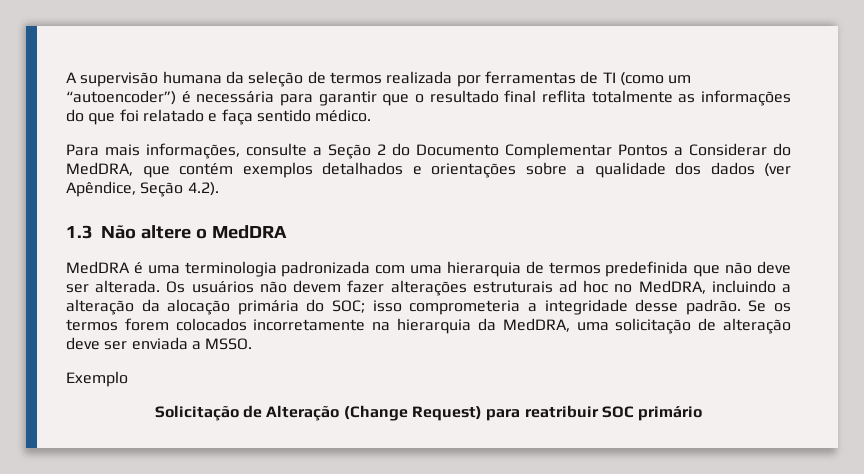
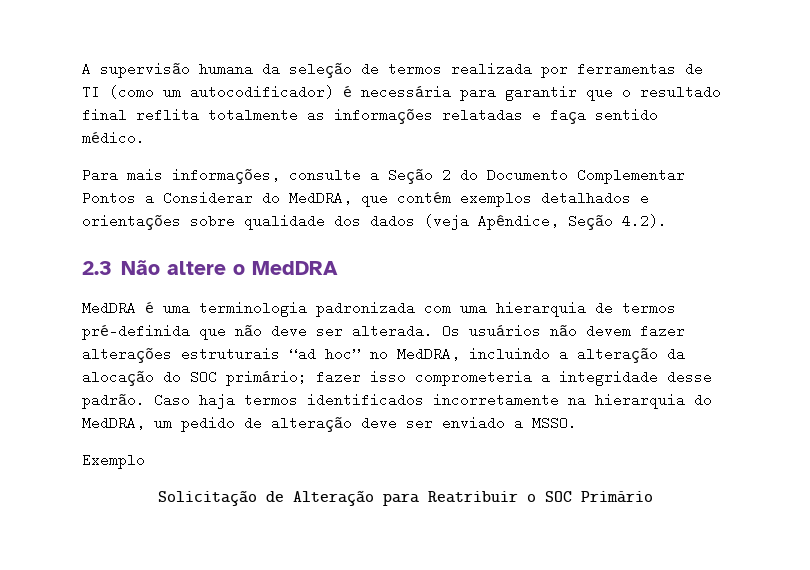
- A supervisão humana da seleção de termos realizada por ferramentas de TI (como um “autoencoder”) é necessária para garantir que o resultado final reflita totalmente as informações do que foi relatado e faça sentido médico.
+ A supervisão humana da seleção de termos realizada por ferramentas de TI (como um autocodificador) é necessária para garantir que o resultado final reflita totalmente as informações relatadas e faça sentido médico.
- Para mais informações, consulte a Seção 2 do Documento Complementar Pontos a Considerar do MedDRA, que contém exemplos detalhados e orientações sobre a qualidade dos dados (ver Apêndice, Seção 4.2).
+ Para mais informações, consulte a Seção 2 do Documento Complementar Pontos a Considerar do MedDRA, que contém exemplos detalhados e orientações sobre qualidade dos dados (veja Apêndice, Seção 4.2).
- 1.3 Não altere o MedDRA
+ 2.3 Não altere o MedDRA
- MedDRA é uma terminologia padronizada com uma hierarquia de termos predefinida que não deve ser alterada.
+ MedDRA é uma terminologia padronizada com uma hierarquia de termos pré-definida que não deve ser alterada.
- Os usuários não devem fazer alterações estruturais ad hoc no MedDRA, incluindo a alteração da alocação primária do SOC; isso comprometeria a integridade desse padrão.
+ Os usuários não devem fazer alterações estruturais “ad hoc” no MedDRA, incluindo a alteração da alocação do SOC primário; fazer isso comprometeria a integridade desse padrão.
- Se os termos forem colocados incorretamente na hierarquia da MedDRA, uma solicitação de alteração deve ser enviada a MSSO.
+ Caso haja termos identificados incorretamente na hierarquia do MedDRA, um pedido de alteração deve ser enviado a MSSO.
- Solicitação de Alteração (Change Request) para reatribuir SOC primário
+ Solicitação de Alteração para Reatribuir o SOC Primário

